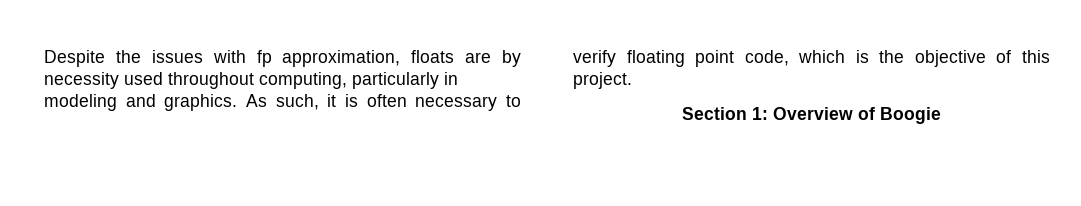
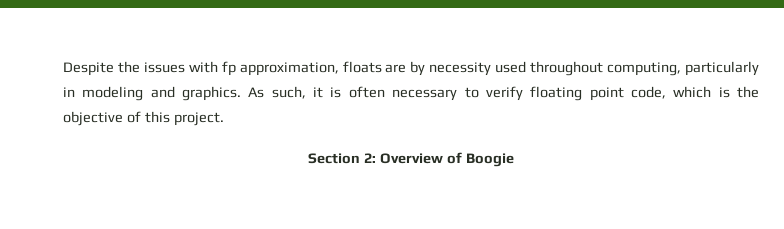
- Section 1: Overview of Boogie
+ Section 2: Overview of Boogie

